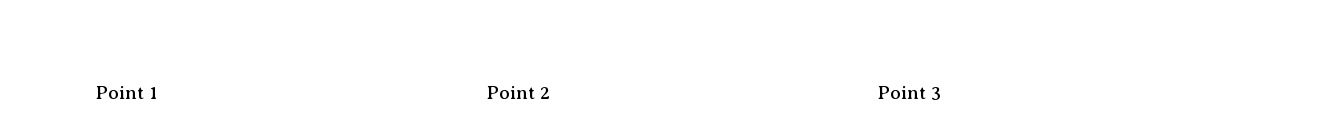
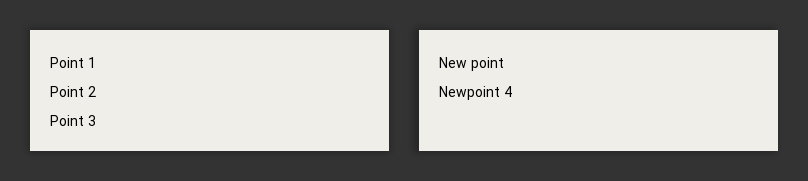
+ New point
+ Newpoint 4

